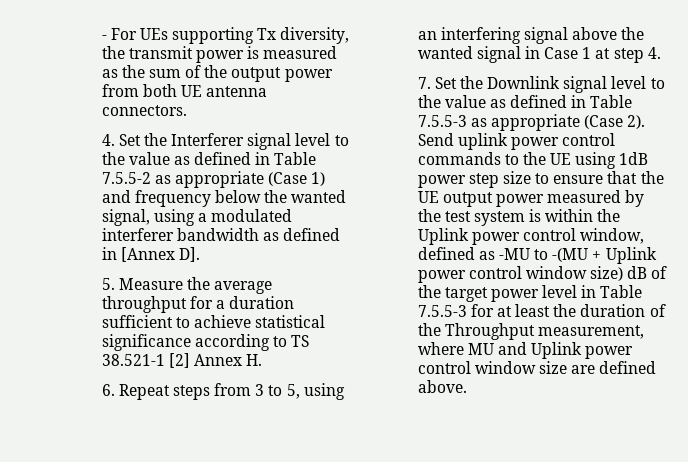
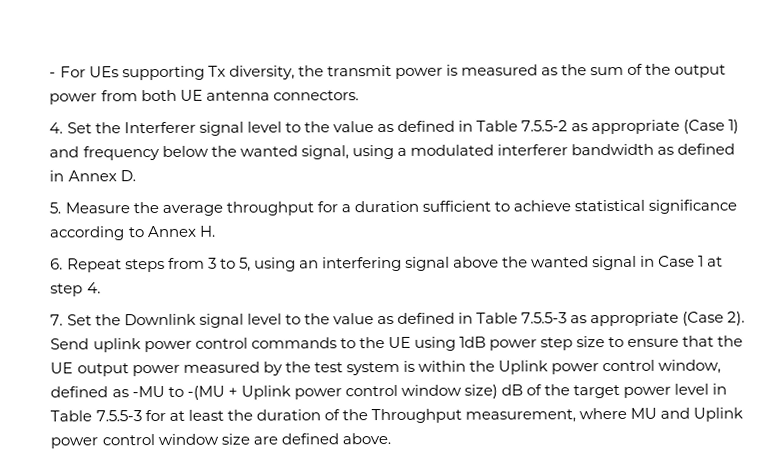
- 4. Set the Interferer signal level to the value as defined in Table 7.5.5-2 as appropriate (Case 1) and frequency below the wanted signal, using a modulated interferer bandwidth as defined in [Annex D].
+ 4. Set the Interferer signal level to the value as defined in Table 7.5.5-2 as appropriate (Case 1) and frequency below the wanted signal, using a modulated interferer bandwidth as defined in Annex D.
- 5. Measure the average throughput for a duration sufficient to achieve statistical significance according to TS 38.521-1 [2] Annex H.
+ 5. Measure the average throughput for a duration sufficient to achieve statistical significance according to Annex H.

